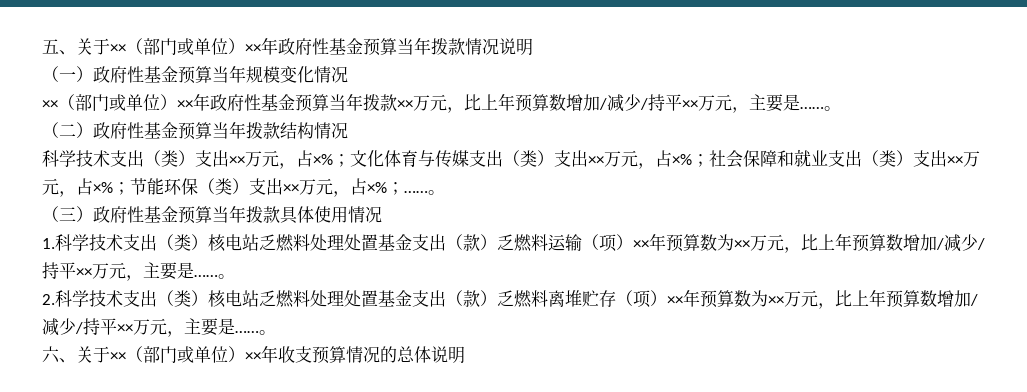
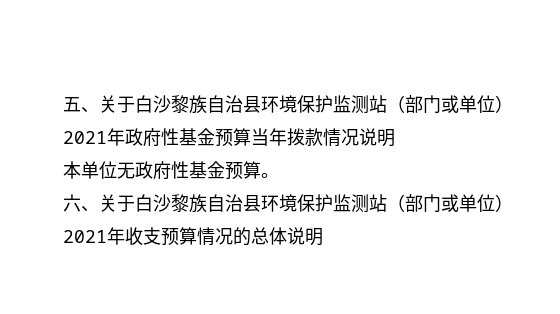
- 五、关于××（部门或单位）××年政府性基金预算当年拨款情况说明
+ 五、关于白沙黎族自治县环境保护监测站（部门或单位）2021年政府性基金预算当年拨款情况说明
- （一）政府性基金预算当年规模变化情况
- ××（部门或单位）××年政府性基金预算当年拨款××万元，比上年预算数增加/减少/持平××万元，主要是……。
- （二）政府性基金预算当年拨款结构情况
- 科学技术支出（类）支出××万元，占×%；文化体育与传媒支出（类）支出××万元，占×%；社会保障和就业支出（类）支出××万元，占×%；节能环保（类）支出××万元，占×%；……。
- （三）政府性基金预算当年拨款具体使用情况
- 1.科学技术支出（类）核电站乏燃料处理处置基金支出（款）乏燃料运输（项）××年预算数为××万元，比上年预算数增加/减少/持平××万元，主要是……。
- 2.科学技术支出（类）核电站乏燃料处理处置基金支出（款）乏燃料离堆贮存（项）××年预算数为××万元，比上年预算数增加/减少/持平××万元，主要是……。
- 六、关于××（部门或单位）××年收支预算情况的总体说明
+ 本单位无政府性基金预算。
+ 六、关于白沙黎族自治县环境保护监测站（部门或单位）2021年收支预算情况的总体说明

